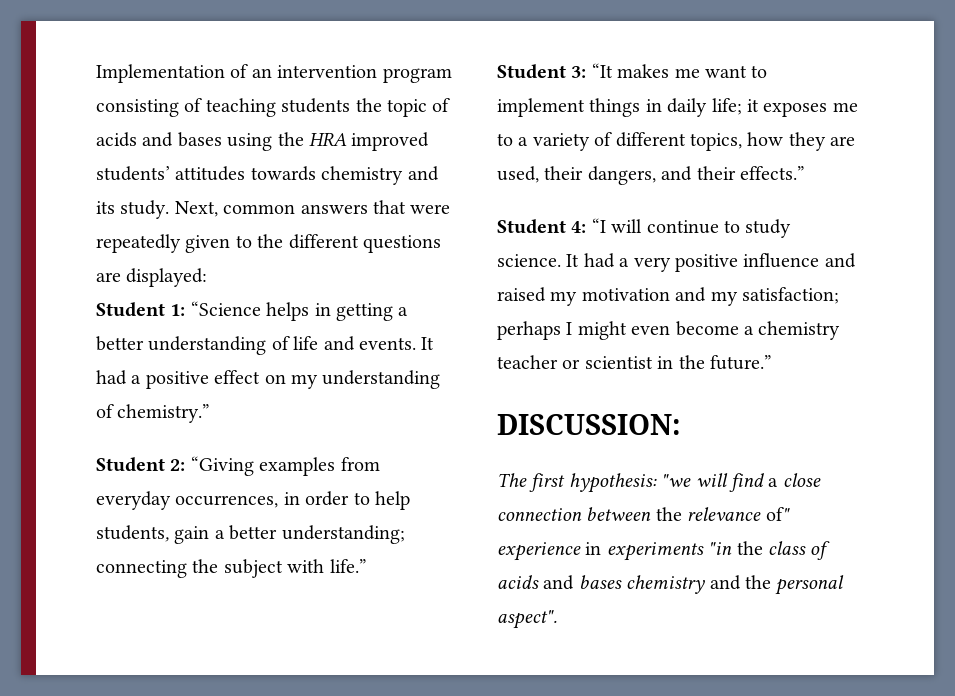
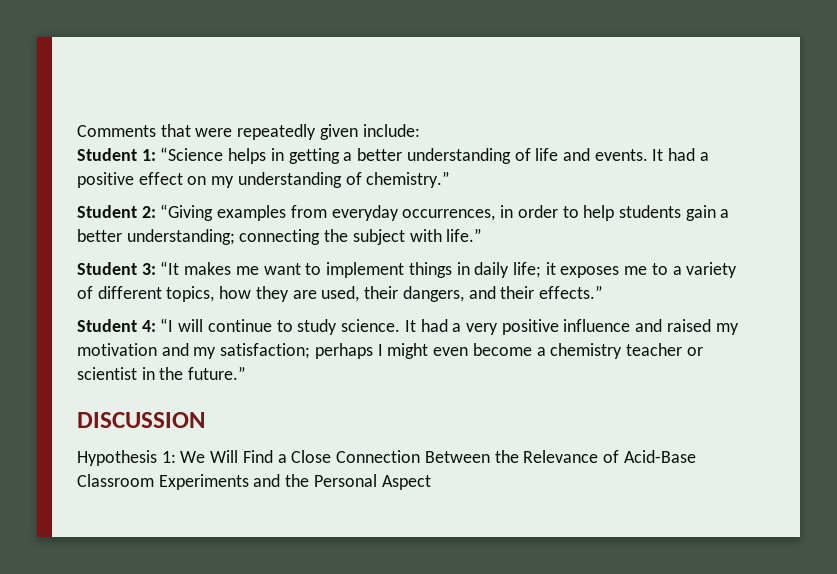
- Implementation of an intervention program consisting of teaching students the topic of acids and bases using the HRA improved students’ attitudes towards chemistry and its study. Next, common answers that were repeatedly given to the different questions are displayed:
+ Comments that were repeatedly given include:
- Student 2: “Giving examples from everyday occurrences, in order to help students, gain a better understanding; connecting the subject with life.”
+ Student 2: “Giving examples from everyday occurrences, in order to help students gain a better understanding; connecting the subject with life.”
- DISCUSSION:
- The first hypothesis: "we will find a close connection between the relevance of" experience in experiments "in the class of acids and bases chemistry and the personal aspect".
+ DISCUSSION
+ Hypothesis 1: We Will Find a Close Connection Between the Relevance of Acid-Base Classroom Experiments and the Personal Aspect

